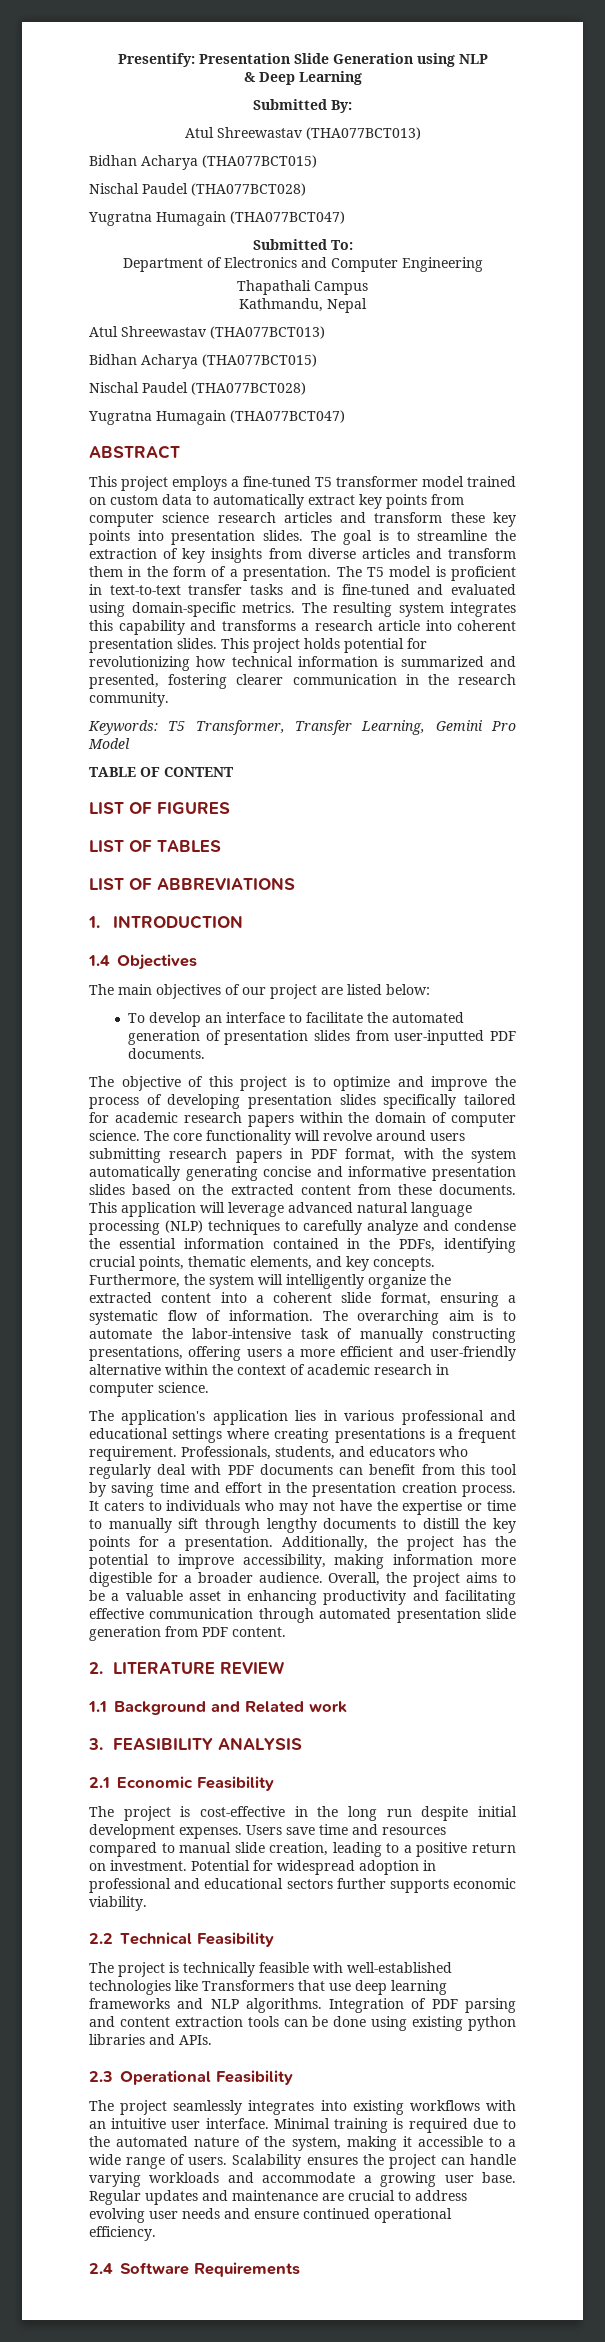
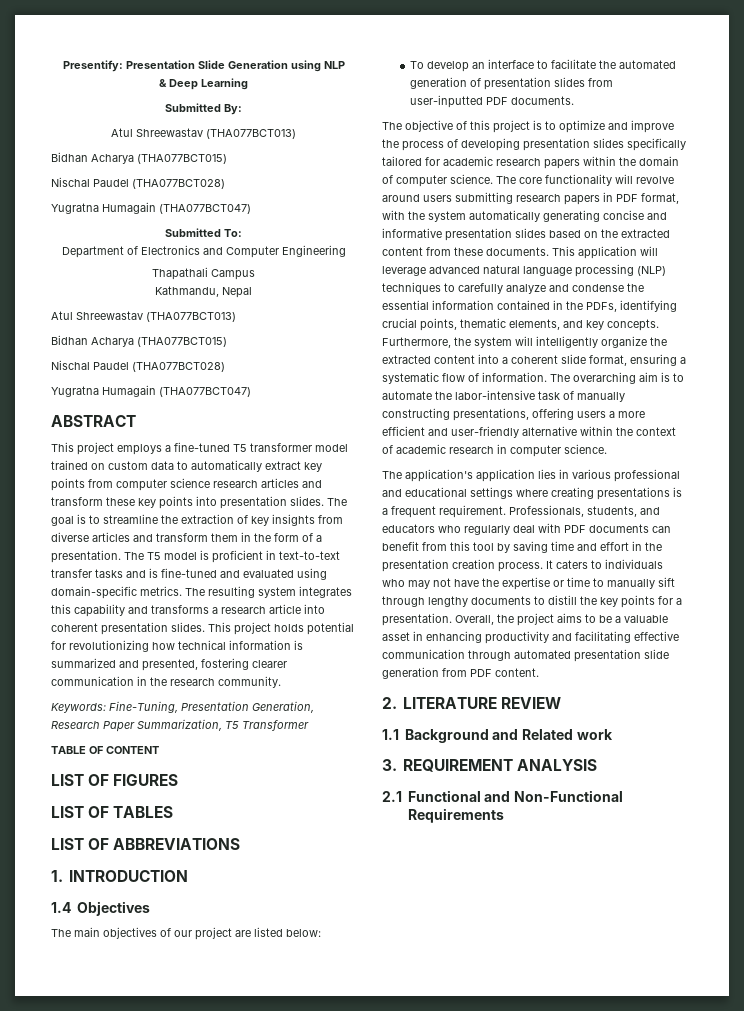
- Keywords: T5 Transformer, Transfer Learning, Gemini Pro Model
+ Keywords: Fine-Tuning, Presentation Generation, Research Paper Summarization, T5 Transformer
- Additionally, the project has the potential to improve accessibility, making information more digestible for a broader audience.
- 3. FEASIBILITY ANALYSIS
+ 3. REQUIREMENT ANALYSIS
- 2.1 Economic Feasibility
- The project is cost-effective in the long run despite initial development expenses. Users save time and resources compared to manual slide creation, leading to a positive return on investment. Potential for widespread adoption in professional and educational sectors further supports economic viability.
- 2.2 Technical Feasibility
- The project is technically feasible with well-established technologies like Transformers that use deep learning frameworks and NLP algorithms. Integration of PDF parsing and content extraction tools can be done using existing python libraries and APIs.
- 2.3 Operational Feasibility
- The project seamlessly integrates into existing workflows with an intuitive user interface. Minimal training is required due to the automated nature of the system, making it accessible to a wide range of users. Scalability ensures the project can handle varying workloads and accommodate a growing user base. Regular updates and maintenance are crucial to address evolving user needs and ensure continued operational efficiency.
- 2.4 Software Requirements
+ 2.1 Functional and Non-Functional Requirements

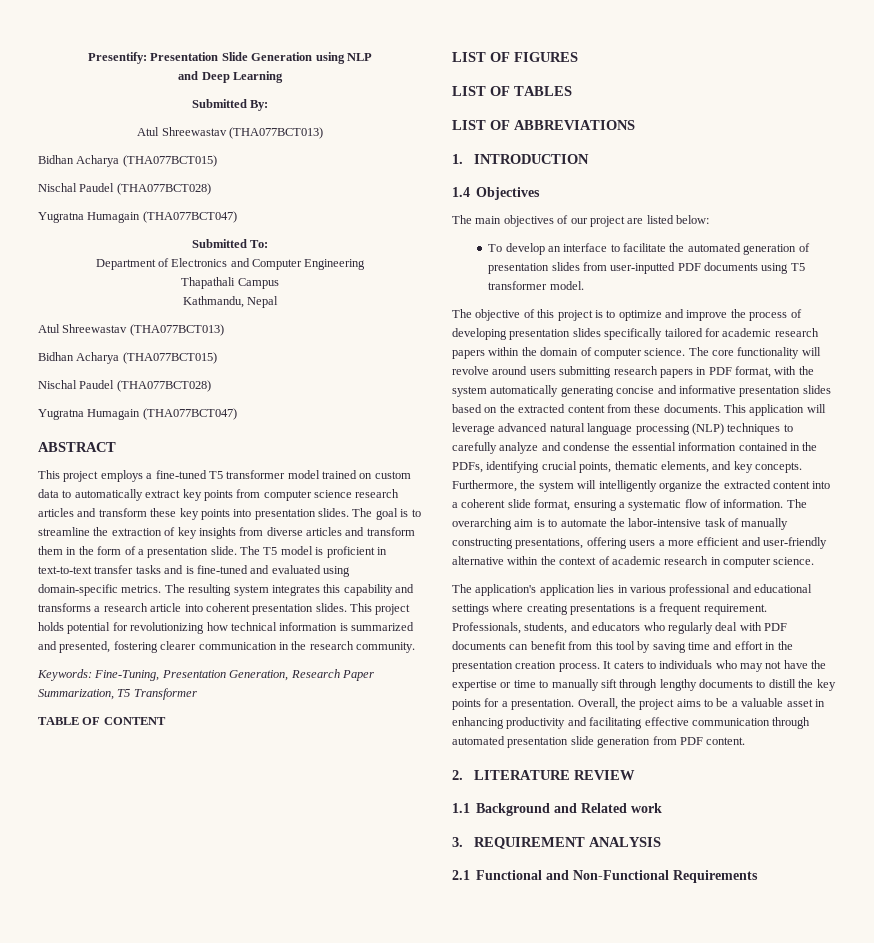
- & Deep Learning
+ and Deep Learning
- The goal is to streamline the extraction of key insights from diverse articles and transform them in the form of a presentation.
+ The goal is to streamline the extraction of key insights from diverse articles and transform them in the form of a presentation slide.
- To develop an interface to facilitate the automated generation of presentation slides from user-inputted PDF documents.
+ To develop an interface to facilitate the automated generation of presentation slides from user-inputted PDF documents using T5 transformer model.

